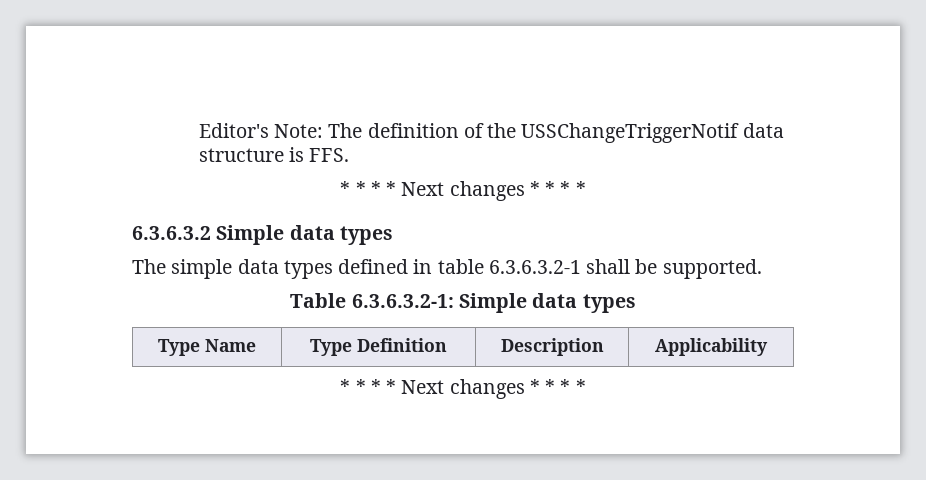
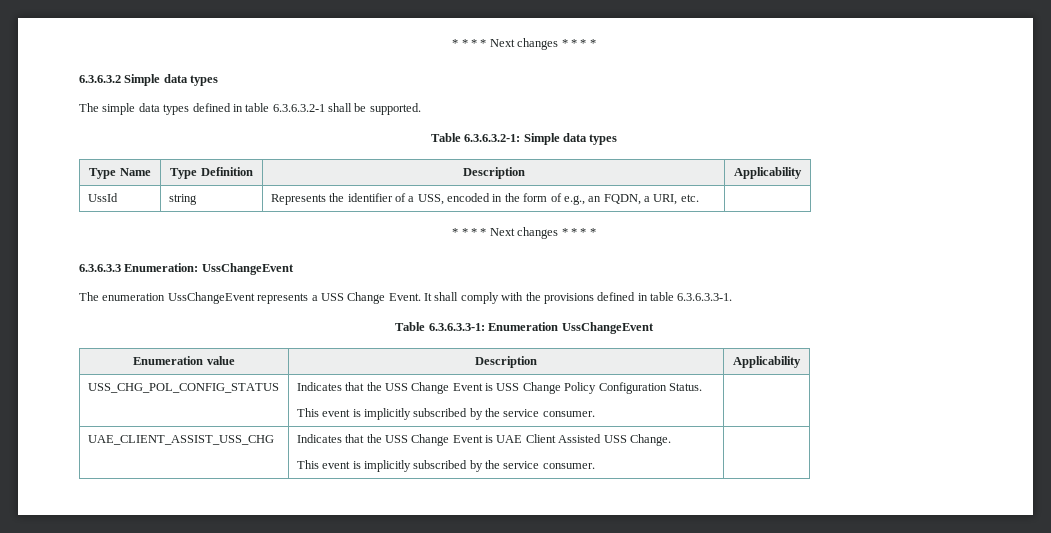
- Editor's Note: The definition of the USSChangeTriggerNotif data structure is FFS.
+ UssId | string | Represents the identifier of a USS, encoded in the form of e.g., an FQDN, a URI, etc. |
+ 6.3.6.3.3 Enumeration: UssChangeEvent
+ The enumeration UssChangeEvent represents a USS Change Event. It shall comply with the provisions defined in table 6.3.6.3.3-1.
+ Table 6.3.6.3.3-1: Enumeration UssChangeEvent
+ Enumeration value | Description | Applicability
+ USS_CHG_POL_CONFIG_STATUS | Indicates that the USS Change Event is USS Change Policy Configuration Status.
+ This event is implicitly subscribed by the service consumer. |
+ UAE_CLIENT_ASSIST_USS_CHG | Indicates that the USS Change Event is UAE Client Assisted USS Change.
+ This event is implicitly subscribed by the service consumer. |

